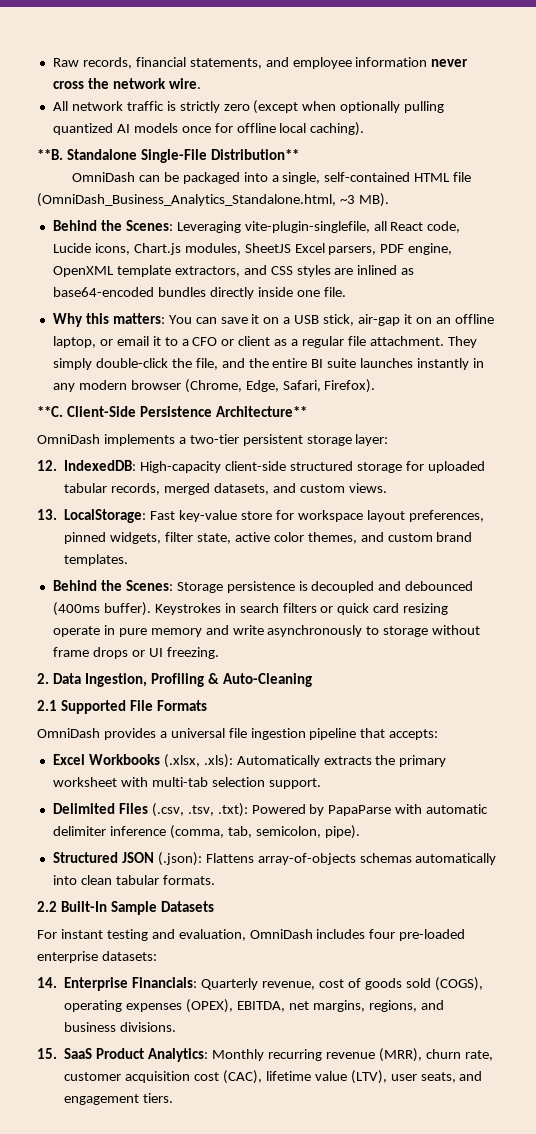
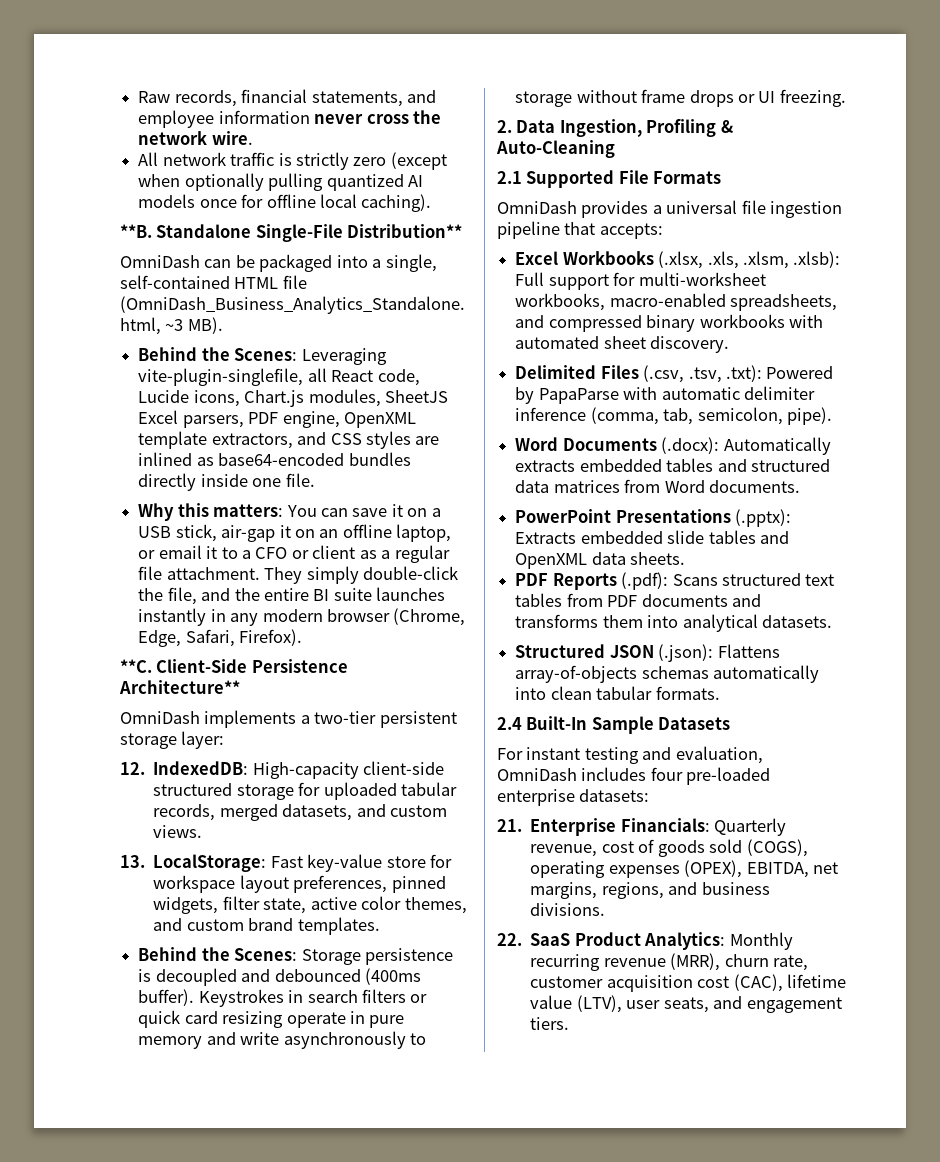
- Excel Workbooks (.xlsx, .xls): Automatically extracts the primary worksheet with multi-tab selection support.
+ Excel Workbooks (.xlsx, .xls, .xlsm, .xlsb): Full support for multi-worksheet workbooks, macro-enabled spreadsheets, and compressed binary workbooks with automated sheet discovery.
+ Word Documents (.docx): Automatically extracts embedded tables and structured data matrices from Word documents.
+ PowerPoint Presentations (.pptx): Extracts embedded slide tables and OpenXML data sheets.
+ PDF Reports (.pdf): Scans structured text tables from PDF documents and transforms them into analytical datasets.
- 2.2 Built-In Sample Datasets
+ 2.4 Built-In Sample Datasets
- 14. Enterprise Financials: Quarterly revenue, cost of goods sold (COGS), operating expenses (OPEX), EBITDA, net margins, regions, and business divisions.
+ 21. Enterprise Financials: Quarterly revenue, cost of goods sold (COGS), operating expenses (OPEX), EBITDA, net margins, regions, and business divisions.
- 15. SaaS Product Analytics: Monthly recurring revenue (MRR), churn rate, customer acquisition cost (CAC), lifetime value (LTV), user seats, and engagement tiers.
+ 22. SaaS Product Analytics: Monthly recurring revenue (MRR), churn rate, customer acquisition cost (CAC), lifetime value (LTV), user seats, and engagement tiers.

